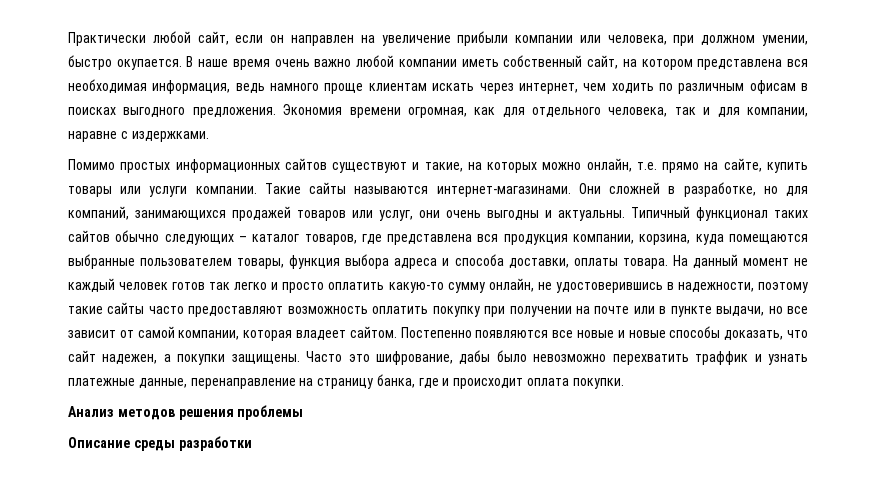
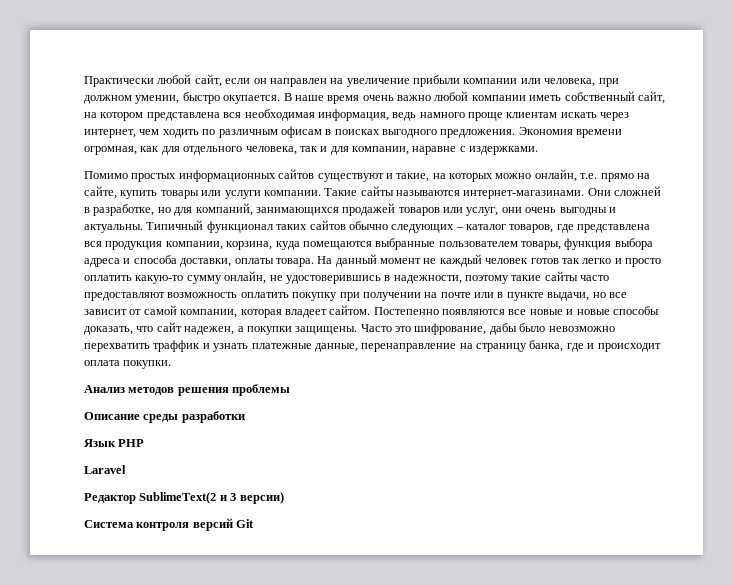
+ Язык PHP
+ Laravel
+ Редактор SublimeText(2 и 3 версии)
+ Система контроля версий Git

